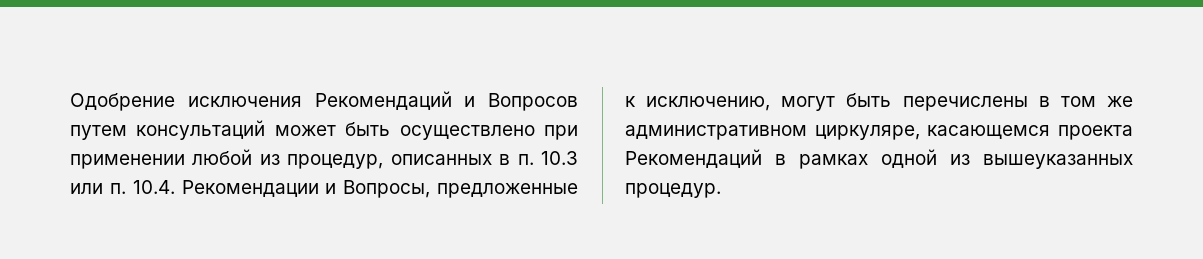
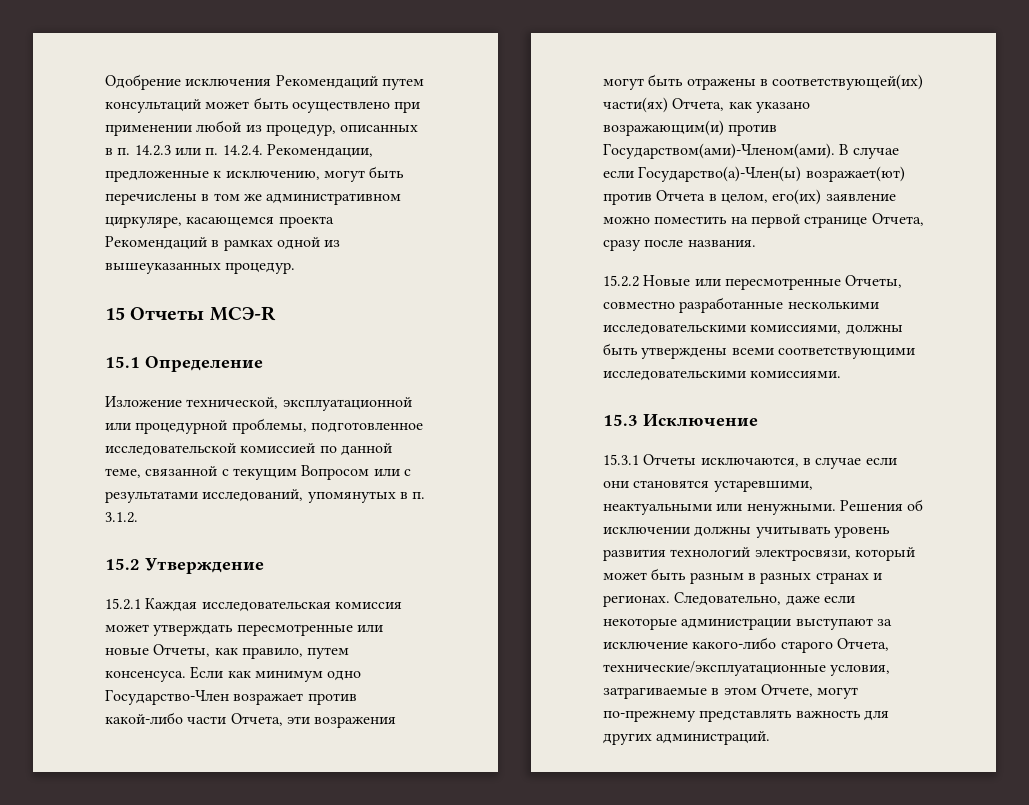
- Одобрение исключения Рекомендаций и Вопросов путем консультаций может быть осуществлено при применении любой из процедур, описанных в п. 10.3 или п. 10.4. Рекомендации и Вопросы, предложенные к исключению, могут быть перечислены в том же административном циркуляре, касающемся проекта Рекомендаций в рамках одной из вышеуказанных процедур.
+ Одобрение исключения Рекомендаций путем консультаций может быть осуществлено при применении любой из процедур, описанных в п. 14.2.3 или п. 14.2.4. Рекомендации, предложенные к исключению, могут быть перечислены в том же административном циркуляре, касающемся проекта Рекомендаций в рамках одной из вышеуказанных процедур.
+ 15 Отчеты МСЭ-R
+ 15.1 Определение
+ Изложение технической, эксплуатационной или процедурной проблемы, подготовленное исследовательской комиссией по данной теме, связанной с текущим Вопросом или с результатами исследований, упомянутых в п. 3.1.2.
+ 15.2 Утверждение
+ 15.2.1 Каждая исследовательская комиссия может утверждать пересмотренные или новые Отчеты, как правило, путем консенсуса. Если как минимум одно Государство-Член возражает против какой-либо части Отчета, эти возражения могут быть отражены в соответствующей(их) части(ях) Отчета, как указано возражающим(и) против Государством(ами)-Членом(ами). В случае если Государство(а)-Член(ы) возражает(ют) против Отчета в целом, его(их) заявление можно поместить на первой странице Отчета, сразу после названия.
+ 15.2.2 Новые или пересмотренные Отчеты, совместно разработанные несколькими исследовательскими комиссиями, должны быть утверждены всеми соответствующими исследовательскими комиссиями.
+ 15.3 Исключение
+ 15.3.1 Отчеты исключаются, в случае если они становятся устаревшими, неактуальными или ненужными. Решения об исключении должны учитывать уровень развития технологий электросвязи, который может быть разным в разных странах и регионах. Следовательно, даже если некоторые администрации выступают за исключение какого-либо старого Отчета, технические/эксплуатационные условия, затрагиваемые в этом Отчете, могут по-прежнему представлять важность для других администраций.

